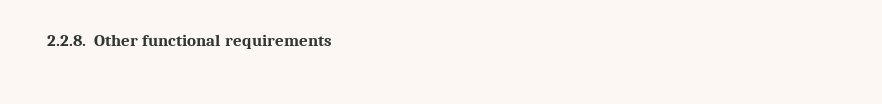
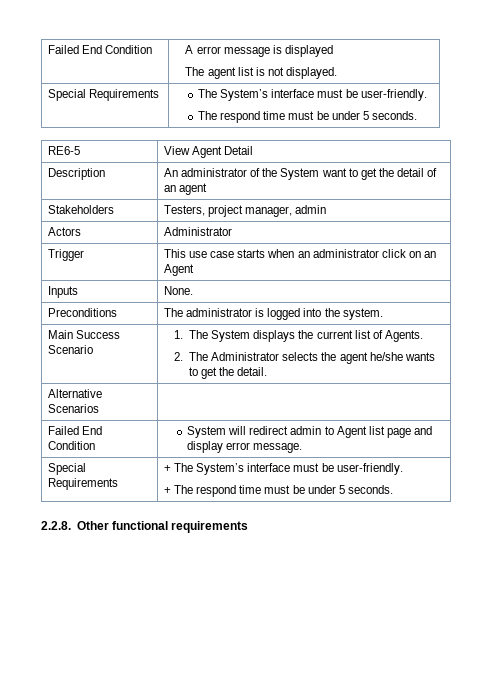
+ Failed End Condition | A error message is displayed
+ The agent list is not displayed.
+ Special Requirements | The System’s interface must be user-friendly.
+ The respond time must be under 5 seconds.
+ RE6-5 | View Agent Detail
+ Description | An administrator of the System want to get the detail of an agent
+ Stakeholders | Testers, project manager, admin
+ Actors | Administrator
+ Trigger | This use case starts when an administrator click on an Agent
+ Inputs | None.
+ Preconditions | The administrator is logged into the system.
+ Main Success Scenario | 1. The System displays the current list of Agents.
+ 2. The Administrator selects the agent he/she wants to get the detail.
+ Alternative Scenarios |
+ Failed End Condition | System will redirect admin to Agent list page and display error message.
+ Special Requirements | + The System’s interface must be user-friendly.
+ + The respond time must be under 5 seconds.

